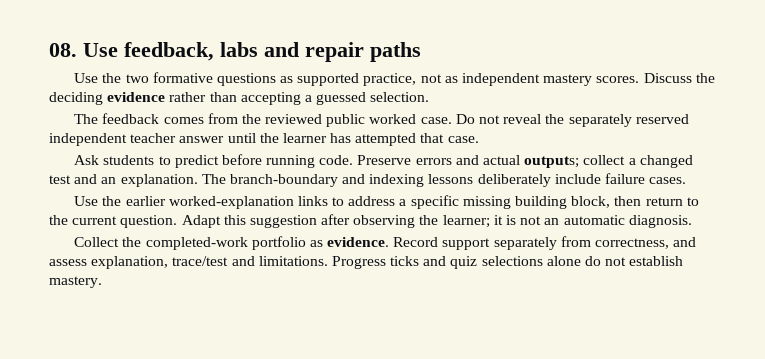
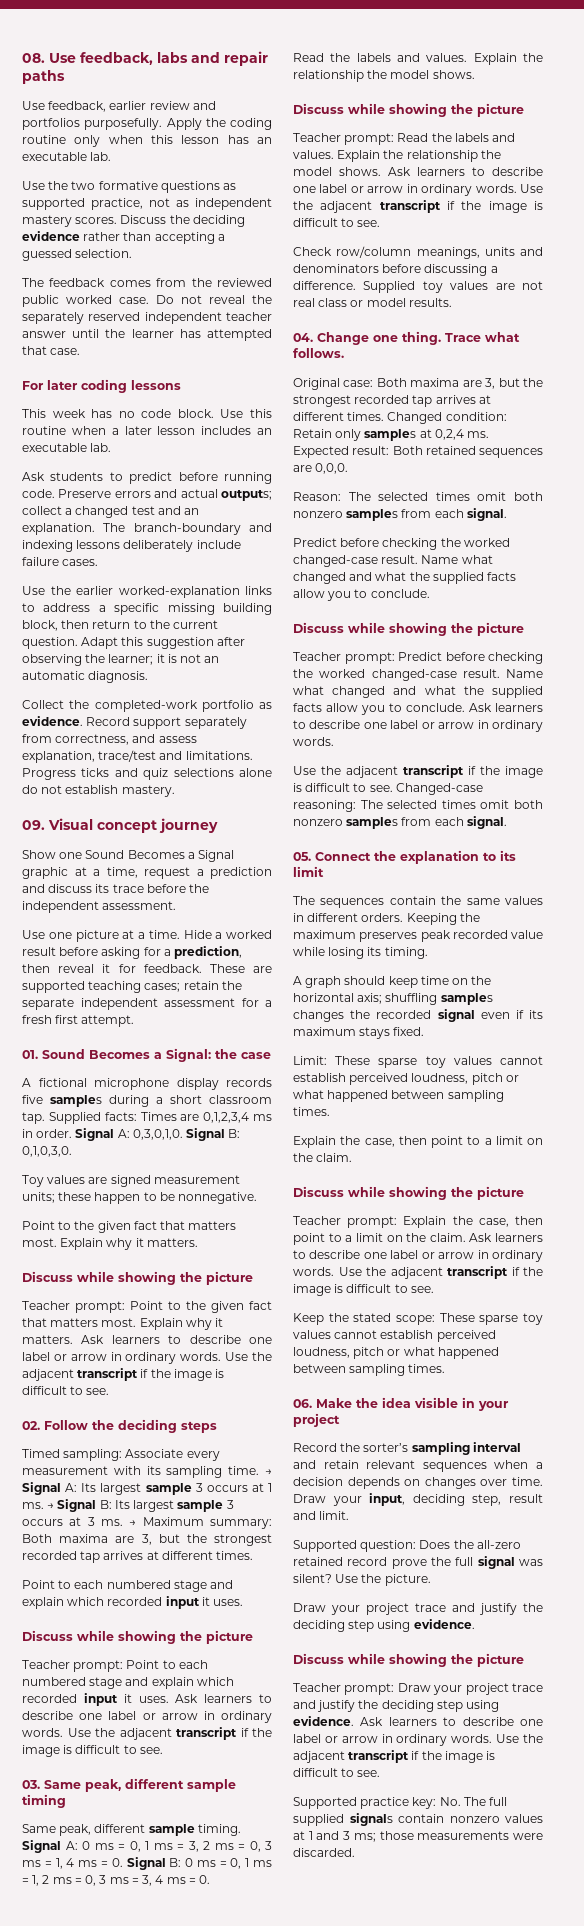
+ Use feedback, earlier review and portfolios purposefully. Apply the coding routine only when this lesson has an executable lab.
+ For later coding lessons
+ This week has no code block. Use this routine when a later lesson includes an executable lab.
+ 09. Visual concept journey
+ Show one Sound Becomes a Signal graphic at a time, request a prediction and discuss its trace before the independent assessment.
+ Use one picture at a time. Hide a worked result before asking for a prediction, then reveal it for feedback. These are supported teaching cases; retain the separate independent assessment for a fresh first attempt.
+ 01. Sound Becomes a Signal: the case
+ A fictional microphone display records five samples during a short classroom tap. Supplied facts: Times are 0,1,2,3,4 ms in order. Signal A: 0,3,0,1,0. Signal B: 0,1,0,3,0.
+ Toy values are signed measurement units; these happen to be nonnegative.
+ Point to the given fact that matters most. Explain why it matters.
+ Discuss while showing the picture
+ Teacher prompt: Point to the given fact that matters most. Explain why it matters. Ask learners to describe one label or arrow in ordinary words. Use the adjacent transcript if the image is difficult to see.
+ 02. Follow the deciding steps
+ Timed sampling: Associate every measurement with its sampling time. → Signal A: Its largest sample 3 occurs at 1 ms. → Signal B: Its largest sample 3 occurs at 3 ms. → Maximum summary: Both maxima are 3, but the strongest recorded tap arrives at different times.
+ Point to each numbered stage and explain which recorded input it uses.
+ Discuss while showing the picture
+ Teacher prompt: Point to each numbered stage and explain which recorded input it uses. Ask learners to describe one label or arrow in ordinary words. Use the adjacent transcript if the image is difficult to see.
+ 03. Same peak, different sample timing
+ Same peak, different sample timing. Signal A: 0 ms = 0, 1 ms = 3, 2 ms = 0, 3 ms = 1, 4 ms = 0. Signal B: 0 ms = 0, 1 ms = 1, 2 ms = 0, 3 ms = 3, 4 ms = 0.
+ Read the labels and values. Explain the relationship the model shows.
+ Discuss while showing the picture
+ Teacher prompt: Read the labels and values. Explain the relationship the model shows. Ask learners to describe one label or arrow in ordinary words. Use the adjacent transcript if the image is difficult to see.
+ Check row/column meanings, units and denominators before discussing a difference. Supplied toy values are not real class or model results.
+ 04. Change one thing. Trace what follows.
+ Original case: Both maxima are 3, but the strongest recorded tap arrives at different times. Changed condition: Retain only samples at 0,2,4 ms. Expected result: Both retained sequences are 0,0,0.
+ Reason: The selected times omit both nonzero samples from each signal.
+ Predict before checking the worked changed-case result. Name what changed and what the supplied facts allow you to conclude.
+ Discuss while showing the picture
+ Teacher prompt: Predict before checking the worked changed-case result. Name what changed and what the supplied facts allow you to conclude. Ask learners to describe one label or arrow in ordinary words.
+ Use the adjacent transcript if the image is difficult to see. Changed-case reasoning: The selected times omit both nonzero samples from each signal.
+ 05. Connect the explanation to its limit
+ The sequences contain the same values in different orders. Keeping the maximum preserves peak recorded value while losing its timing.
+ A graph should keep time on the horizontal axis; shuffling samples changes the recorded signal even if its maximum stays fixed.
+ Limit: These sparse toy values cannot establish perceived loudness, pitch or what happened between sampling times.
+ Explain the case, then point to a limit on the claim.
+ Discuss while showing the picture
+ Teacher prompt: Explain the case, then point to a limit on the claim. Ask learners to describe one label or arrow in ordinary words. Use the adjacent transcript if the image is difficult to see.
+ Keep the stated scope: These sparse toy values cannot establish perceived loudness, pitch or what happened between sampling times.
+ 06. Make the idea visible in your project
+ Record the sorter’s sampling interval and retain relevant sequences when a decision depends on changes over time. Draw your input, deciding step, result and limit.
+ Supported question: Does the all-zero retained record prove the full signal was silent? Use the picture.
+ Draw your project trace and justify the deciding step using evidence.
+ Discuss while showing the picture
+ Teacher prompt: Draw your project trace and justify the deciding step using evidence. Ask learners to describe one label or arrow in ordinary words. Use the adjacent transcript if the image is difficult to see.
+ Supported practice key: No. The full supplied signals contain nonzero values at 1 and 3 ms; those measurements were discarded.

